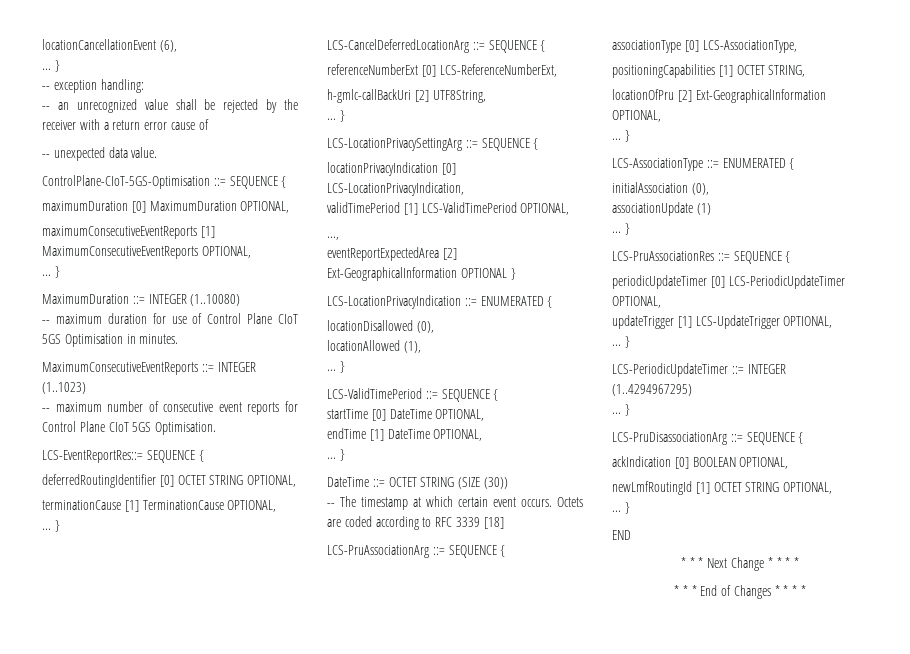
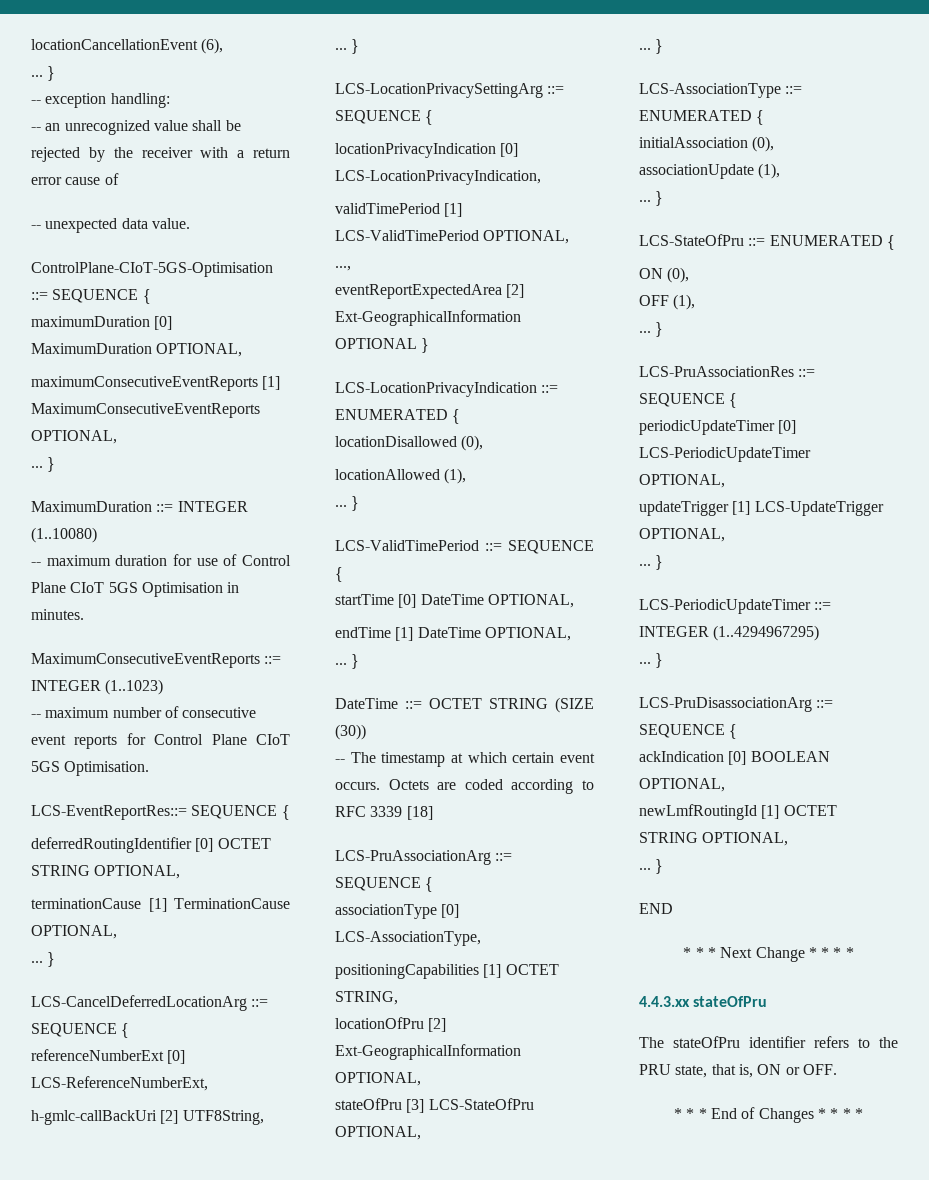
+ stateOfPru [3] LCS-StateOfPru OPTIONAL,
- associationUpdate (1)
+ associationUpdate (1),
+ ... }
+ LCS-StateOfPru ::= ENUMERATED {
+ ON (0),
+ OFF (1),
+ 4.4.3.xx stateOfPru
+ The stateOfPru identifier refers to the PRU state, that is, ON or OFF.

